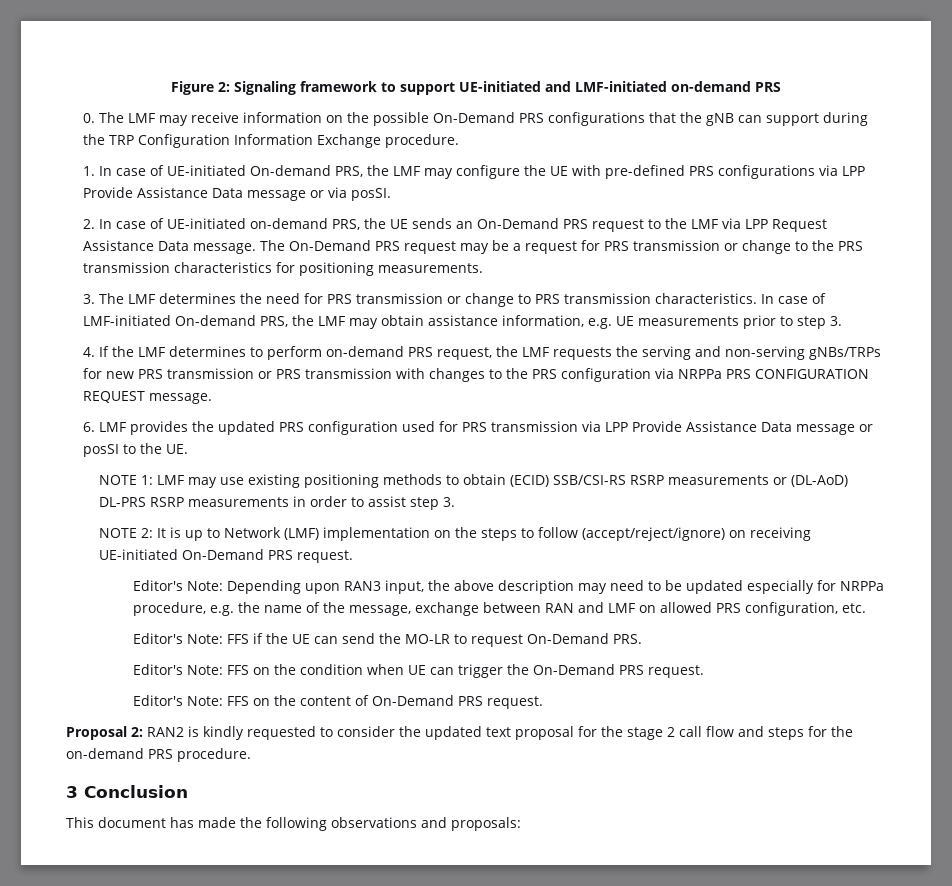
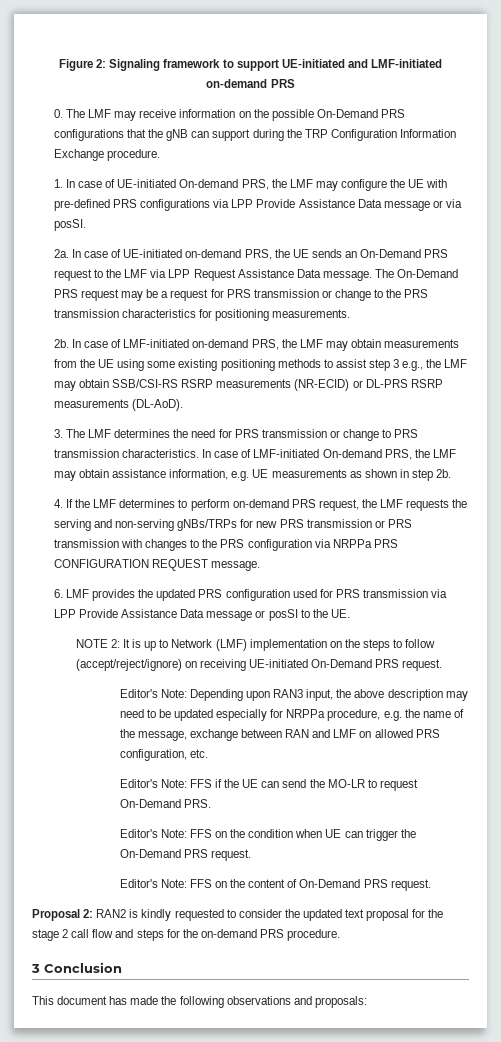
- 2. In case of UE-initiated on-demand PRS, the UE sends an On-Demand PRS request to the LMF via LPP Request Assistance Data message.
+ 2a. In case of UE-initiated on-demand PRS, the UE sends an On-Demand PRS request to the LMF via LPP Request Assistance Data message.
+ 2b. In case of LMF-initiated on-demand PRS, the LMF may obtain measurements from the UE using some existing positioning methods to assist step 3 e.g., the LMF may obtain SSB/CSI-RS RSRP measurements (NR-ECID) or DL-PRS RSRP measurements (DL-AoD).
- In case of LMF-initiated On-demand PRS, the LMF may obtain assistance information, e.g. UE measurements prior to step 3.
+ In case of LMF-initiated On-demand PRS, the LMF may obtain assistance information, e.g. UE measurements as shown in step 2b.
- NOTE 1: LMF may use existing positioning methods to obtain (ECID) SSB/CSI-RS RSRP measurements or (DL-AoD) DL-PRS RSRP measurements in order to assist step 3.

